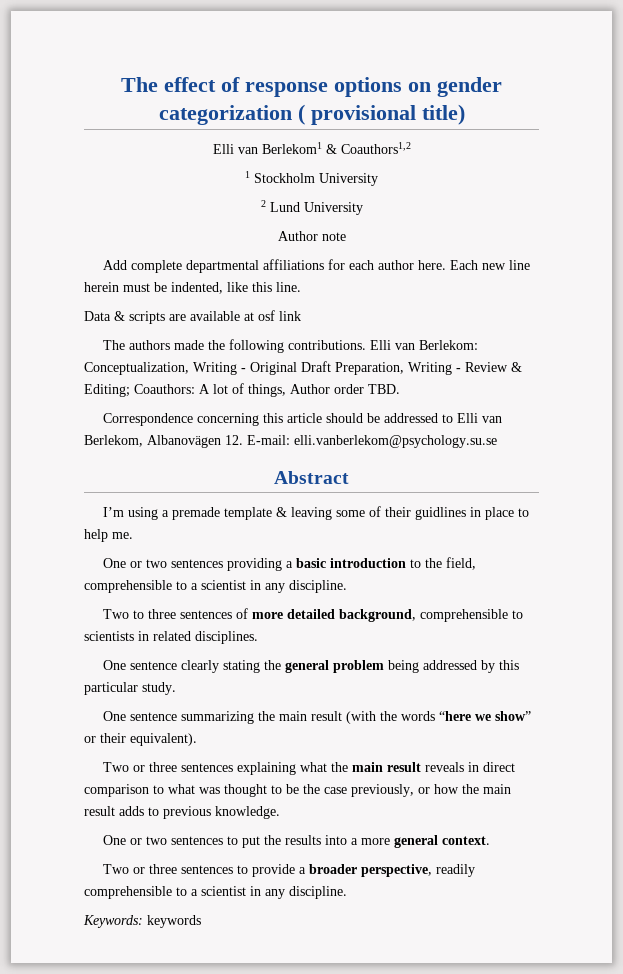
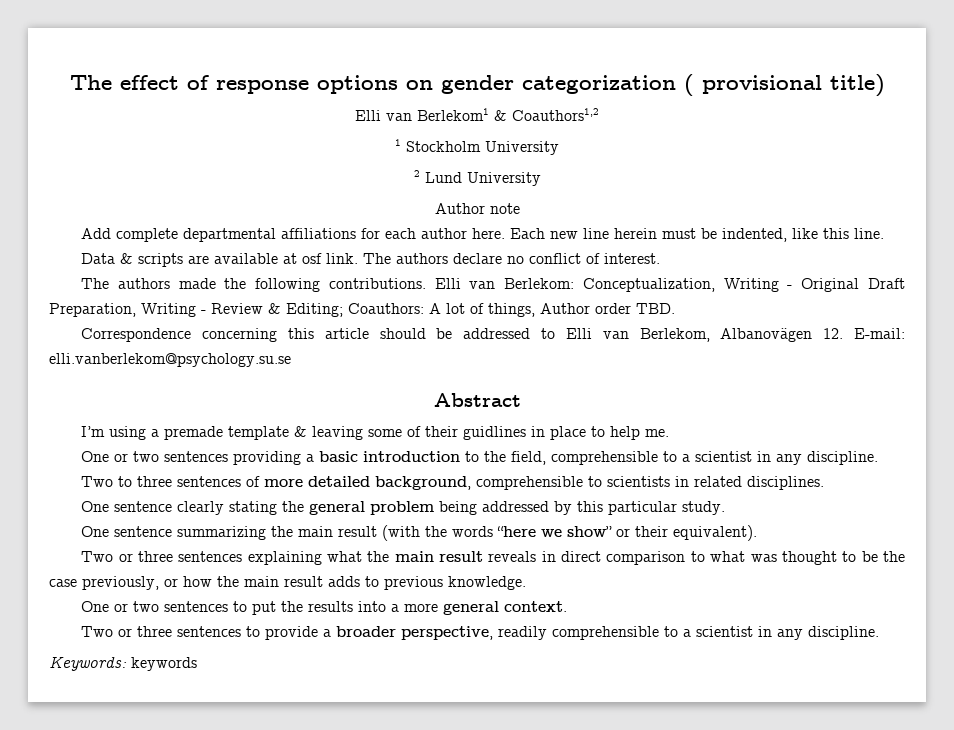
- Data & scripts are available at osf link
+ Data & scripts are available at osf link. The authors declare no conflict of interest.

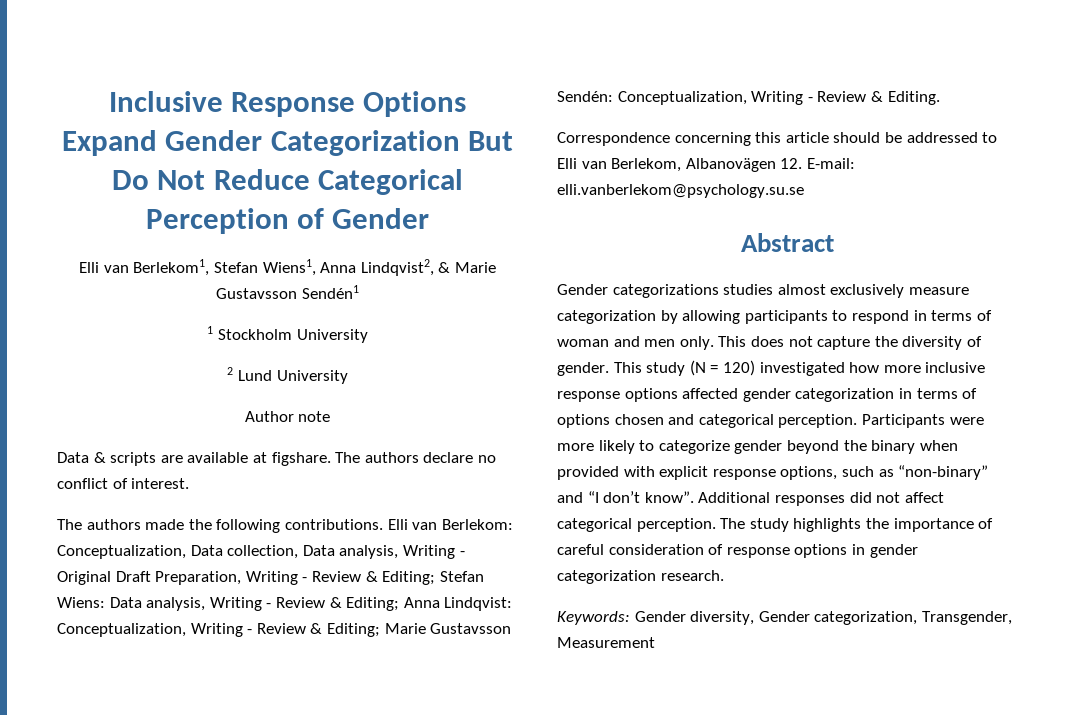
- The effect of response options on gender categorization ( provisional title)
- Elli van Berlekom1 & Coauthors1,2
+ Inclusive Response Options Expand Gender Categorization But Do Not Reduce Categorical Perception of Gender
+ Elli van Berlekom1, Stefan Wiens1, Anna Lindqvist2, & Marie Gustavsson Sendén1
- Add complete departmental affiliations for each author here. Each new line herein must be indented, like this line.
- Data & scripts are available at osf link.
+ Data & scripts are available at figshare.
- Elli van Berlekom: Conceptualization, Writing - Original Draft Preparation, Writing - Review & Editing; Coauthors: A lot of things, Author order TBD.
+ Elli van Berlekom: Conceptualization, Data collection, Data analysis, Writing - Original Draft Preparation, Writing - Review & Editing; Stefan Wiens: Data analysis, Writing - Review & Editing; Anna Lindqvist: Conceptualization, Writing - Review & Editing; Marie Gustavsson Sendén: Conceptualization, Writing - Review & Editing.
- I’m using a premade template & leaving some of their guidlines in place to help me.
- One or two sentences providing a basic introduction to the field, comprehensible to a scientist in any discipline.
- Two to three sentences of more detailed background, comprehensible to scientists in related disciplines.
- One sentence clearly stating the general problem being addressed by this particular study.
- One sentence summarizing the main result (with the words “here we show” or their equivalent).
- Two or three sentences explaining what the main result reveals in direct comparison to what was thought to be the case previously, or how the main result adds to previous knowledge.
- One or two sentences to put the results into a more general context.
- Two or three sentences to provide a broader perspective, readily comprehensible to a scientist in any discipline.
- Keywords: keywords
+ Gender categorizations studies almost exclusively measure categorization by allowing participants to respond in terms of woman and men only. This does not capture the diversity of gender. This study (N = 120) investigated how more inclusive response options affected gender categorization in terms of options chosen and categorical perception. Participants were more likely to categorize gender beyond the binary when provided with explicit response options, such as “non-binary” and “I don’t know”. Additional responses did not affect categorical perception. The study highlights the importance of careful consideration of response options in gender categorization research.
+ Keywords: Gender diversity, Gender categorization, Transgender, Measurement

